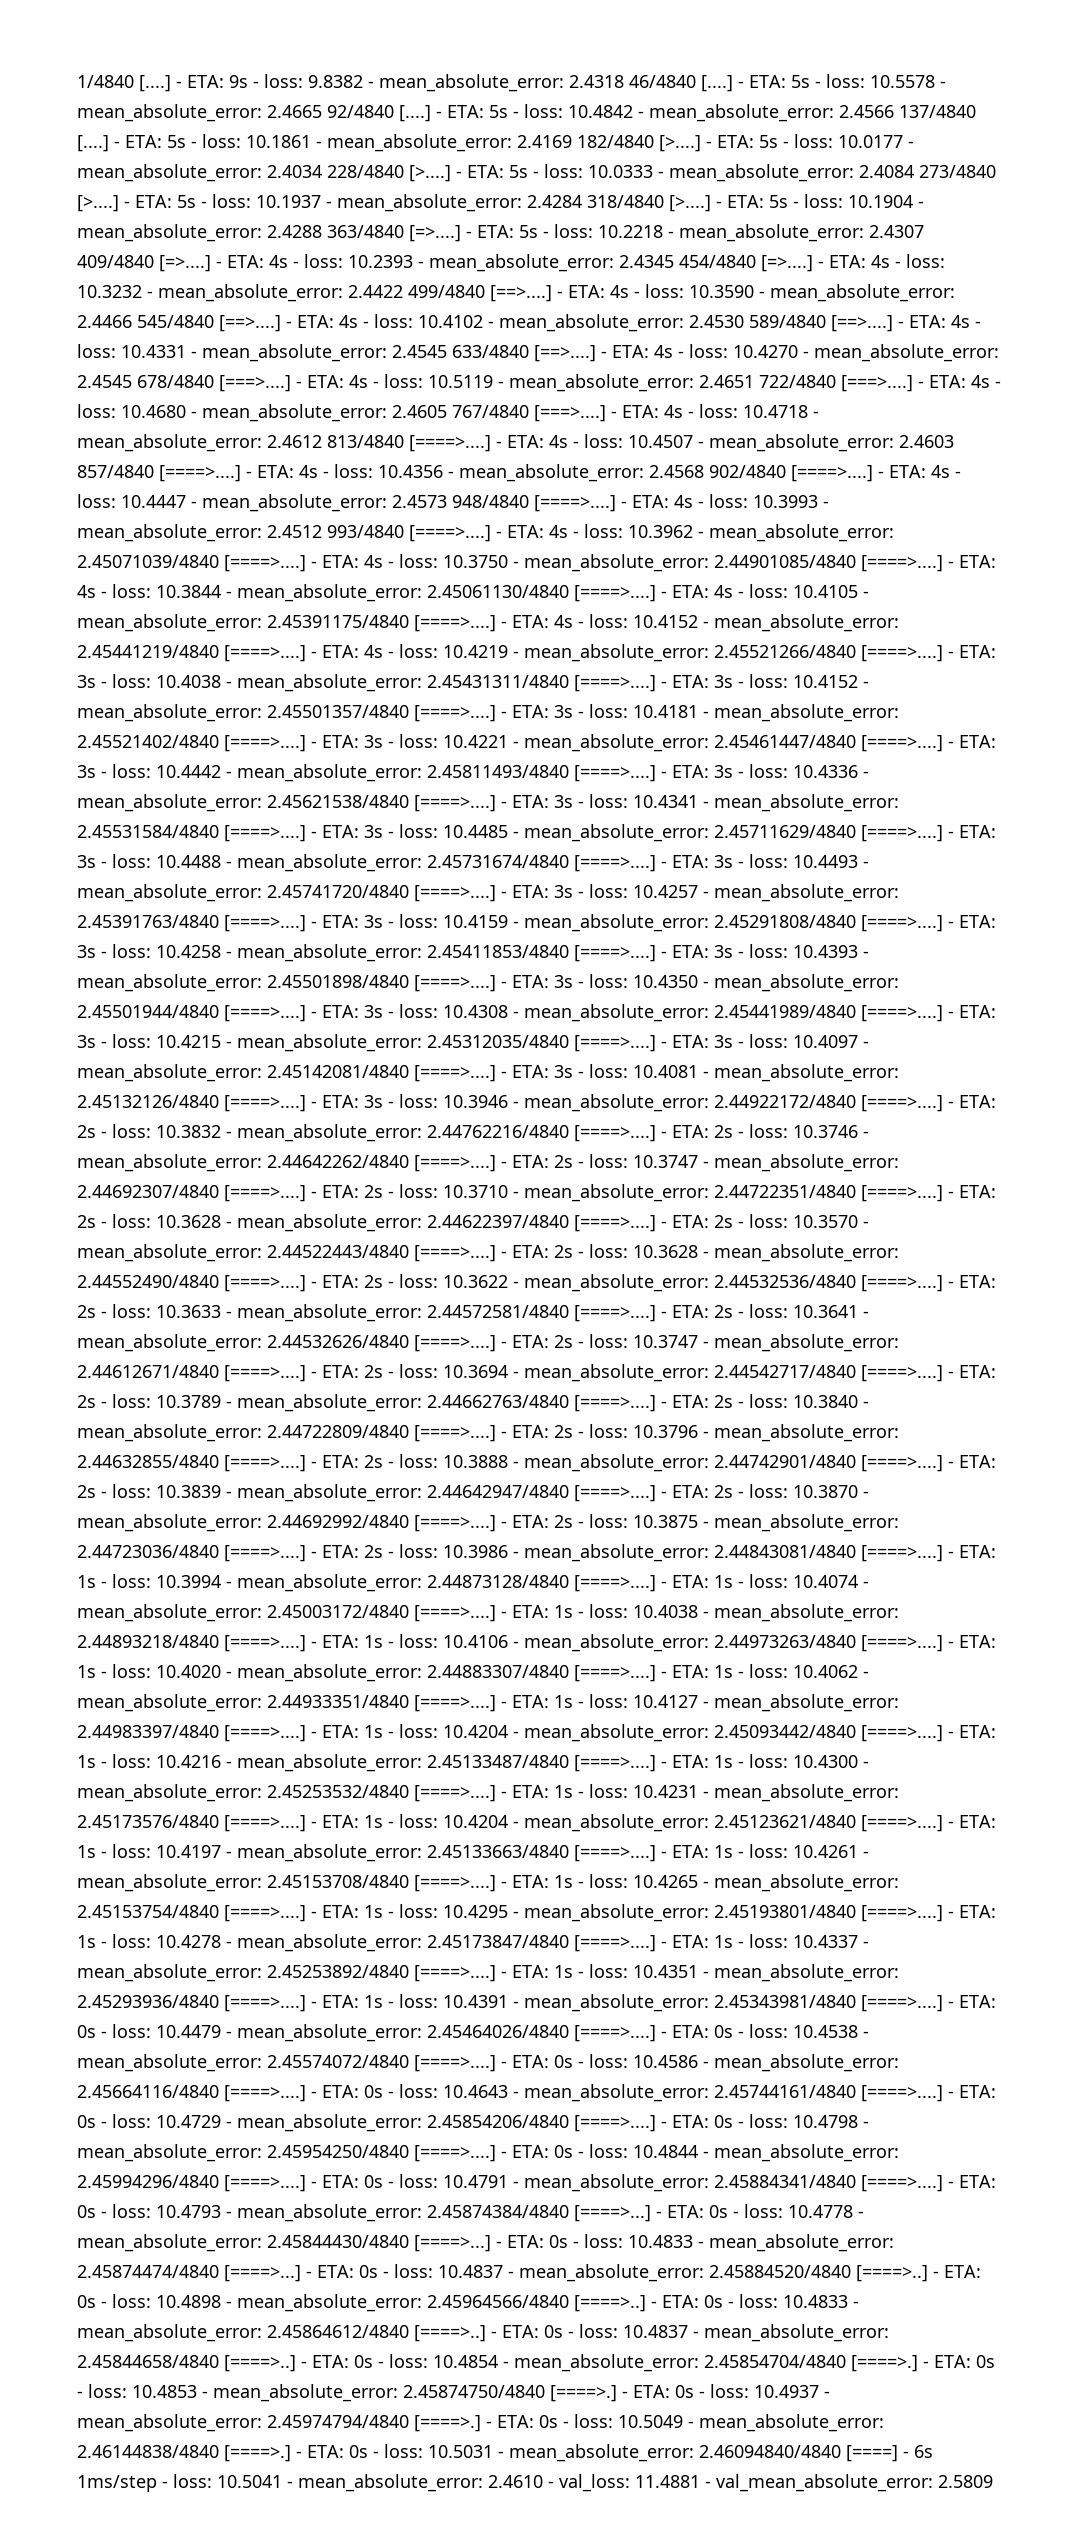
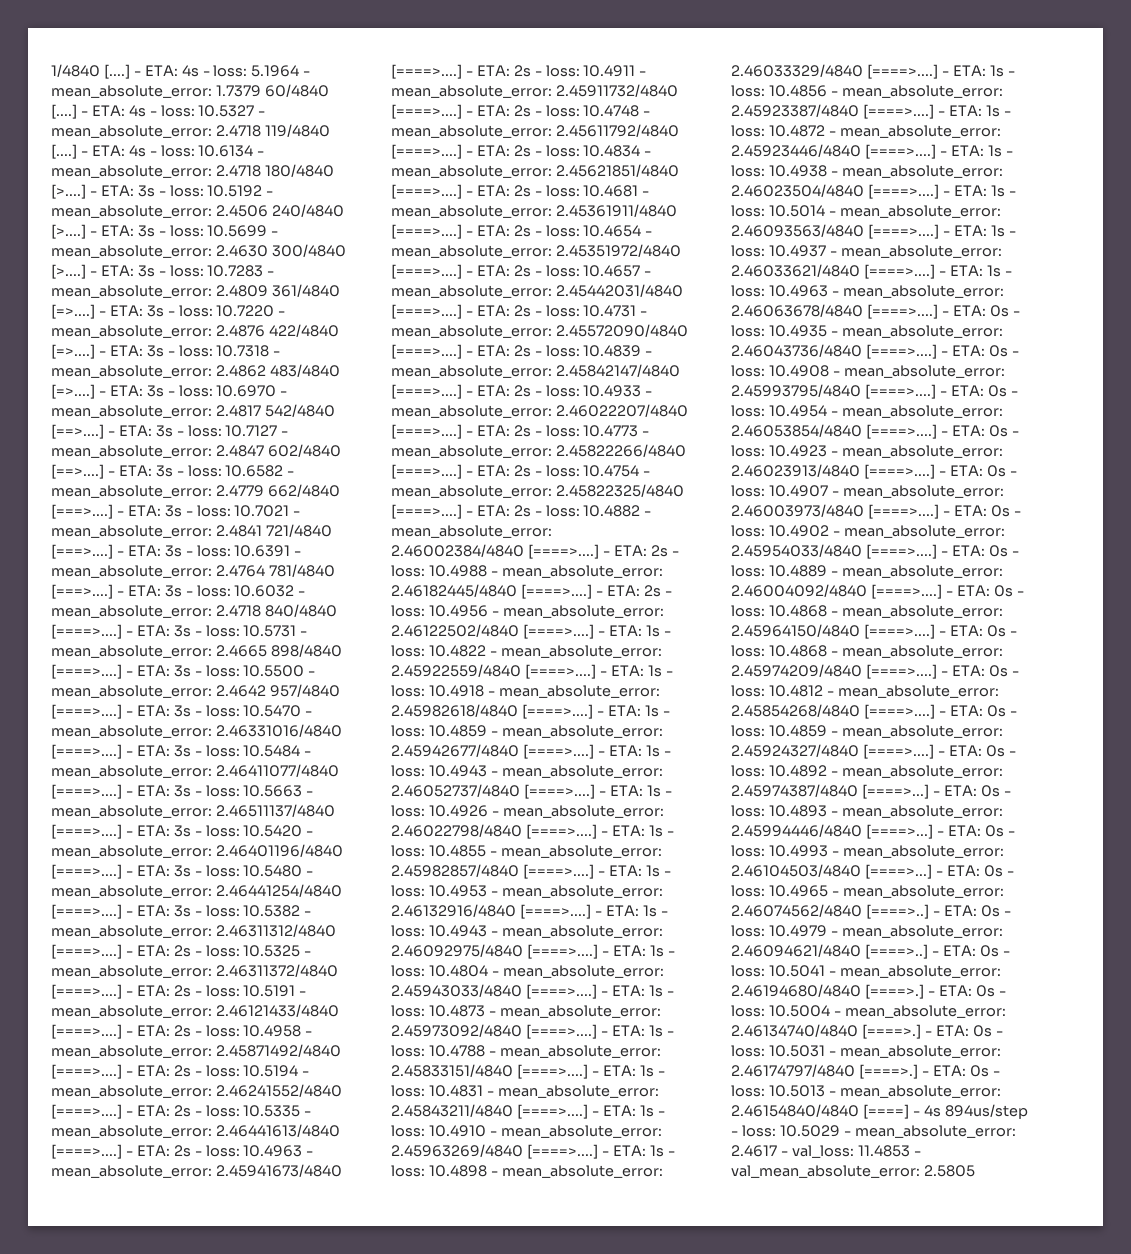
- - ETA: 9s - loss: 9.8382 - mean_absolute_error: 2.4318 46/4840 [....] - ETA: 5s - loss: 10.5578 - mean_absolute_error: 2.4665 92/4840 [....] - ETA: 5s - loss: 10.4842 - mean_absolute_error: 2.4566 137/4840 [....] - ETA: 5s - loss: 10.1861 - mean_absolute_error: 2.4169 182/4840 [>....] - ETA: 5s - loss: 10.0177 - mean_absolute_error: 2.4034 228/4840 [>....] - ETA: 5s - loss: 10.0333 - mean_absolute_error: 2.4084 273/4840 [>....] - ETA: 5s - loss: 10.1937 - mean_absolute_error: 2.4284 318/4840 [>....] - ETA: 5s - loss: 10.1904 - mean_absolute_error: 2.4288 363/4840 [=>....] - ETA: 5s - loss: 10.2218 - mean_absolute_error: 2.4307 409/4840 [=>....] - ETA: 4s - loss: 10.2393 - mean_absolute_error: 2.4345 454/4840 [=>....] - ETA: 4s - loss: 10.3232 - mean_absolute_error: 2.4422 499/4840 [==>....] - ETA: 4s - loss: 10.3590 - mean_absolute_error: 2.4466 545/4840 [==>....] - ETA: 4s - loss: 10.4102 - mean_absolute_error: 2.4530 589/4840 [==>....] - ETA: 4s - loss: 10.4331 - mean_absolute_error: 2.4545 633/4840 [==>....] - ETA: 4s - loss: 10.4270 - mean_absolute_error: 2.4545 678/4840 [===>....] - ETA: 4s - loss: 10.5119 - mean_absolute_error: 2.4651 722/4840 [===>....] - ETA: 4s - loss: 10.4680 - mean_absolute_error: 2.4605 767/4840 [===>....] - ETA: 4s - loss: 10.4718 - mean_absolute_error: 2.4612 813/4840 [====>....] - ETA: 4s - loss: 10.4507 - mean_absolute_error: 2.4603 857/4840 [====>....] - ETA: 4s - loss: 10.4356 - mean_absolute_error: 2.4568 902/4840 [====>....] - ETA: 4s - loss: 10.4447 - mean_absolute_error: 2.4573 948/4840 [====>....] - ETA: 4s - loss: 10.3993 - mean_absolute_error: 2.4512 993/4840 [====>....] - ETA: 4s - loss: 10.3962 - mean_absolute_error: 2.45071039/4840 [====>....] - ETA: 4s - loss: 10.3750 - mean_absolute_error: 2.44901085/4840 [====>....] - ETA: 4s - loss: 10.3844 - mean_absolute_error: 2.45061130/4840 [====>....] - ETA: 4s - loss: 10.4105 - mean_absolute_error: 2.45391175/4840 [====>....] - ETA: 4s - loss: 10.4152 - mean_absolute_error: 2.45441219/4840 [====>....] - ETA: 4s - loss: 10.4219 - mean_absolute_error: 2.45521266/4840 [====>....] - ETA: 3s - loss: 10.4038 - mean_absolute_error: 2.45431311/4840 [====>....] - ETA: 3s - loss: 10.4152 - mean_absolute_error: 2.45501357/4840 [====>....] - ETA: 3s - loss: 10.4181 - mean_absolute_error: 2.45521402/4840 [====>....] - ETA: 3s - loss: 10.4221 - mean_absolute_error: 2.45461447/4840 [====>....] - ETA: 3s - loss: 10.4442 - mean_absolute_error: 2.45811493/4840 [====>....] - ETA: 3s - loss: 10.4336 - mean_absolute_error: 2.45621538/4840 [====>....] - ETA: 3s - loss: 10.4341 - mean_absolute_error: 2.45531584/4840 [====>....] - ETA: 3s - loss: 10.4485 - mean_absolute_error: 2.45711629/4840 [====>....] - ETA: 3s - loss: 10.4488 - mean_absolute_error: 2.45731674/4840 [====>....] - ETA: 3s - loss: 10.4493 - mean_absolute_error: 2.45741720/4840 [====>....] - ETA: 3s - loss: 10.4257 - mean_absolute_error: 2.45391763/4840 [====>....] - ETA: 3s - loss: 10.4159 - mean_absolute_error: 2.45291808/4840 [====>....] - ETA: 3s - loss: 10.4258 - mean_absolute_error: 2.45411853/4840 [====>....] - ETA: 3s - loss: 10.4393 - mean_absolute_error: 2.45501898/4840 [====>....] - ETA: 3s - loss: 10.4350 - mean_absolute_error: 2.45501944/4840 [====>....] - ETA: 3s - loss: 10.4308 - mean_absolute_error: 2.45441989/4840 [====>....] - ETA: 3s - loss: 10.4215 - mean_absolute_error: 2.45312035/4840 [====>....] - ETA: 3s - loss: 10.4097 - mean_absolute_error: 2.45142081/4840 [====>....] - ETA: 3s - loss: 10.4081 - mean_absolute_error: 2.45132126/4840 [====>....] - ETA: 3s - loss: 10.3946 - mean_absolute_error: 2.44922172/4840 [====>....] - ETA: 2s - loss: 10.3832 - mean_absolute_error: 2.44762216/4840 [====>....] - ETA: 2s - loss: 10.3746 - mean_absolute_error: 2.44642262/4840 [====>....] - ETA: 2s - loss: 10.3747 - mean_absolute_error: 2.44692307/4840 [====>....] - ETA: 2s - loss: 10.3710 - mean_absolute_error: 2.44722351/4840 [====>....] - ETA: 2s - loss: 10.3628 - mean_absolute_error: 2.44622397/4840 [====>....] - ETA: 2s - loss: 10.3570 - mean_absolute_error: 2.44522443/4840 [====>....] - ETA: 2s - loss: 10.3628 - mean_absolute_error: 2.44552490/4840 [====>....] - ETA: 2s - loss: 10.3622 - mean_absolute_error: 2.44532536/4840 [====>....] - ETA: 2s - loss: 10.3633 - mean_absolute_error: 2.44572581/4840 [====>....] - ETA: 2s - loss: 10.3641 - mean_absolute_error: 2.44532626/4840 [====>....] - ETA: 2s - loss: 10.3747 - mean_absolute_error: 2.44612671/4840 [====>....] - ETA: 2s - loss: 10.3694 - mean_absolute_error: 2.44542717/4840 [====>....] - ETA: 2s - loss: 10.3789 - mean_absolute_error: 2.44662763/4840 [====>....] - ETA: 2s - loss: 10.3840 - mean_absolute_error: 2.44722809/4840 [====>....] - ETA: 2s - loss: 10.3796 - mean_absolute_error: 2.44632855/4840 [====>....] - ETA: 2s - loss: 10.3888 - mean_absolute_error: 2.44742901/4840 [====>....] - ETA: 2s - loss: 10.3839 - mean_absolute_error: 2.44642947/4840 [====>....] - ETA: 2s - loss: 10.3870 - mean_absolute_error: 2.44692992/4840 [====>....] - ETA: 2s - loss: 10.3875 - mean_absolute_error: 2.44723036/4840 [====>....] - ETA: 2s - loss: 10.3986 - mean_absolute_error: 2.44843081/4840 [====>....] - ETA: 1s - loss: 10.3994 - mean_absolute_error: 2.44873128/4840 [====>....] - ETA: 1s - loss: 10.4074 - mean_absolute_error: 2.45003172/4840 [====>....] - ETA: 1s - loss: 10.4038 - mean_absolute_error: 2.44893218/4840 [====>....] - ETA: 1s - loss: 10.4106 - mean_absolute_error: 2.44973263/4840 [====>....] - ETA: 1s - loss: 10.4020 - mean_absolute_error: 2.44883307/4840 [====>....] - ETA: 1s - loss: 10.4062 - mean_absolute_error: 2.44933351/4840 [====>....] - ETA: 1s - loss: 10.4127 - mean_absolute_error: 2.44983397/4840 [====>....] - ETA: 1s - loss: 10.4204 - mean_absolute_error: 2.45093442/4840 [====>....] - ETA: 1s - loss: 10.4216 - mean_absolute_error: 2.45133487/4840 [====>....] - ETA: 1s - loss: 10.4300 - mean_absolute_error: 2.45253532/4840 [====>....] - ETA: 1s - loss: 10.4231 - mean_absolute_error: 2.45173576/4840 [====>....] - ETA: 1s - loss: 10.4204 - mean_absolute_error: 2.45123621/4840 [====>....] - ETA: 1s - loss: 10.4197 - mean_absolute_error: 2.45133663/4840 [====>....] - ETA: 1s - loss: 10.4261 - mean_absolute_error: 2.45153708/4840 [====>....] - ETA: 1s - loss: 10.4265 - mean_absolute_error: 2.45153754/4840 [====>....] - ETA: 1s - loss: 10.4295 - mean_absolute_error: 2.45193801/4840 [====>....] - ETA: 1s - loss: 10.4278 - mean_absolute_error: 2.45173847/4840 [====>....] - ETA: 1s - loss: 10.4337 - mean_absolute_error: 2.45253892/4840 [====>....] - ETA: 1s - loss: 10.4351 - mean_absolute_error: 2.45293936/4840 [====>....] - ETA: 1s - loss: 10.4391 - mean_absolute_error: 2.45343981/4840 [====>....] - ETA: 0s - loss: 10.4479 - mean_absolute_error: 2.45464026/4840 [====>....] - ETA: 0s - loss: 10.4538 - mean_absolute_error: 2.45574072/4840 [====>....] - ETA: 0s - loss: 10.4586 - mean_absolute_error: 2.45664116/4840 [====>....] - ETA: 0s - loss: 10.4643 - mean_absolute_error: 2.45744161/4840 [====>....] - ETA: 0s - loss: 10.4729 - mean_absolute_error: 2.45854206/4840 [====>....] - ETA: 0s - loss: 10.4798 - mean_absolute_error: 2.45954250/4840 [====>....] - ETA: 0s - loss: 10.4844 - mean_absolute_error: 2.45994296/4840 [====>....] - ETA: 0s - loss: 10.4791 - mean_absolute_error: 2.45884341/4840 [====>....] - ETA: 0s - loss: 10.4793 - mean_absolute_error: 2.45874384/4840 [====>...] - ETA: 0s - loss: 10.4778 - mean_absolute_error: 2.45844430/4840 [====>...] - ETA: 0s - loss: 10.4833 - mean_absolute_error: 2.45874474/4840 [====>...] - ETA: 0s - loss: 10.4837 - mean_absolute_error: 2.45884520/4840 [====>..] - ETA: 0s - loss: 10.4898 - mean_absolute_error: 2.45964566/4840 [====>..] - ETA: 0s - loss: 10.4833 - mean_absolute_error: 2.45864612/4840 [====>..] - ETA: 0s - loss: 10.4837 - mean_absolute_error: 2.45844658/4840 [====>..] - ETA: 0s - loss: 10.4854 - mean_absolute_error: 2.45854704/4840 [====>.] - ETA: 0s - loss: 10.4853 - mean_absolute_error: 2.45874750/4840 [====>.] - ETA: 0s - loss: 10.4937 - mean_absolute_error: 2.45974794/4840 [====>.] - ETA: 0s - loss: 10.5049 - mean_absolute_error: 2.46144838/4840 [====>.]
+ - ETA: 4s - loss: 5.1964 - mean_absolute_error: 1.7379 60/4840 [....] - ETA: 4s - loss: 10.5327 - mean_absolute_error: 2.4718 119/4840 [....] - ETA: 4s - loss: 10.6134 - mean_absolute_error: 2.4718 180/4840 [>....] - ETA: 3s - loss: 10.5192 - mean_absolute_error: 2.4506 240/4840 [>....] - ETA: 3s - loss: 10.5699 - mean_absolute_error: 2.4630 300/4840 [>....] - ETA: 3s - loss: 10.7283 - mean_absolute_error: 2.4809 361/4840 [=>....] - ETA: 3s - loss: 10.7220 - mean_absolute_error: 2.4876 422/4840 [=>....] - ETA: 3s - loss: 10.7318 - mean_absolute_error: 2.4862 483/4840 [=>....] - ETA: 3s - loss: 10.6970 - mean_absolute_error: 2.4817 542/4840 [==>....] - ETA: 3s - loss: 10.7127 - mean_absolute_error: 2.4847 602/4840 [==>....] - ETA: 3s - loss: 10.6582 - mean_absolute_error: 2.4779 662/4840 [===>....] - ETA: 3s - loss: 10.7021 - mean_absolute_error: 2.4841 721/4840 [===>....] - ETA: 3s - loss: 10.6391 - mean_absolute_error: 2.4764 781/4840 [===>....] - ETA: 3s - loss: 10.6032 - mean_absolute_error: 2.4718 840/4840 [====>....] - ETA: 3s - loss: 10.5731 - mean_absolute_error: 2.4665 898/4840 [====>....] - ETA: 3s - loss: 10.5500 - mean_absolute_error: 2.4642 957/4840 [====>....] - ETA: 3s - loss: 10.5470 - mean_absolute_error: 2.46331016/4840 [====>....] - ETA: 3s - loss: 10.5484 - mean_absolute_error: 2.46411077/4840 [====>....] - ETA: 3s - loss: 10.5663 - mean_absolute_error: 2.46511137/4840 [====>....] - ETA: 3s - loss: 10.5420 - mean_absolute_error: 2.46401196/4840 [====>....] - ETA: 3s - loss: 10.5480 - mean_absolute_error: 2.46441254/4840 [====>....] - ETA: 3s - loss: 10.5382 - mean_absolute_error: 2.46311312/4840 [====>....] - ETA: 2s - loss: 10.5325 - mean_absolute_error: 2.46311372/4840 [====>....] - ETA: 2s - loss: 10.5191 - mean_absolute_error: 2.46121433/4840 [====>....] - ETA: 2s - loss: 10.4958 - mean_absolute_error: 2.45871492/4840 [====>....] - ETA: 2s - loss: 10.5194 - mean_absolute_error: 2.46241552/4840 [====>....] - ETA: 2s - loss: 10.5335 - mean_absolute_error: 2.46441613/4840 [====>....] - ETA: 2s - loss: 10.4963 - mean_absolute_error: 2.45941673/4840 [====>....] - ETA: 2s - loss: 10.4911 - mean_absolute_error: 2.45911732/4840 [====>....] - ETA: 2s - loss: 10.4748 - mean_absolute_error: 2.45611792/4840 [====>....] - ETA: 2s - loss: 10.4834 - mean_absolute_error: 2.45621851/4840 [====>....] - ETA: 2s - loss: 10.4681 - mean_absolute_error: 2.45361911/4840 [====>....] - ETA: 2s - loss: 10.4654 - mean_absolute_error: 2.45351972/4840 [====>....] - ETA: 2s - loss: 10.4657 - mean_absolute_error: 2.45442031/4840 [====>....] - ETA: 2s - loss: 10.4731 - mean_absolute_error: 2.45572090/4840 [====>....] - ETA: 2s - loss: 10.4839 - mean_absolute_error: 2.45842147/4840 [====>....] - ETA: 2s - loss: 10.4933 - mean_absolute_error: 2.46022207/4840 [====>....] - ETA: 2s - loss: 10.4773 - mean_absolute_error: 2.45822266/4840 [====>....] - ETA: 2s - loss: 10.4754 - mean_absolute_error: 2.45822325/4840 [====>....] - ETA: 2s - loss: 10.4882 - mean_absolute_error: 2.46002384/4840 [====>....] - ETA: 2s - loss: 10.4988 - mean_absolute_error: 2.46182445/4840 [====>....] - ETA: 2s - loss: 10.4956 - mean_absolute_error: 2.46122502/4840 [====>....] - ETA: 1s - loss: 10.4822 - mean_absolute_error: 2.45922559/4840 [====>....] - ETA: 1s - loss: 10.4918 - mean_absolute_error: 2.45982618/4840 [====>....] - ETA: 1s - loss: 10.4859 - mean_absolute_error: 2.45942677/4840 [====>....] - ETA: 1s - loss: 10.4943 - mean_absolute_error: 2.46052737/4840 [====>....] - ETA: 1s - loss: 10.4926 - mean_absolute_error: 2.46022798/4840 [====>....] - ETA: 1s - loss: 10.4855 - mean_absolute_error: 2.45982857/4840 [====>....] - ETA: 1s - loss: 10.4953 - mean_absolute_error: 2.46132916/4840 [====>....] - ETA: 1s - loss: 10.4943 - mean_absolute_error: 2.46092975/4840 [====>....] - ETA: 1s - loss: 10.4804 - mean_absolute_error: 2.45943033/4840 [====>....] - ETA: 1s - loss: 10.4873 - mean_absolute_error: 2.45973092/4840 [====>....] - ETA: 1s - loss: 10.4788 - mean_absolute_error: 2.45833151/4840 [====>....] - ETA: 1s - loss: 10.4831 - mean_absolute_error: 2.45843211/4840 [====>....] - ETA: 1s - loss: 10.4910 - mean_absolute_error: 2.45963269/4840 [====>....] - ETA: 1s - loss: 10.4898 - mean_absolute_error: 2.46033329/4840 [====>....] - ETA: 1s - loss: 10.4856 - mean_absolute_error: 2.45923387/4840 [====>....] - ETA: 1s - loss: 10.4872 - mean_absolute_error: 2.45923446/4840 [====>....] - ETA: 1s - loss: 10.4938 - mean_absolute_error: 2.46023504/4840 [====>....] - ETA: 1s - loss: 10.5014 - mean_absolute_error: 2.46093563/4840 [====>....] - ETA: 1s - loss: 10.4937 - mean_absolute_error: 2.46033621/4840 [====>....] - ETA: 1s - loss: 10.4963 - mean_absolute_error: 2.46063678/4840 [====>....] - ETA: 0s - loss: 10.4935 - mean_absolute_error: 2.46043736/4840 [====>....] - ETA: 0s - loss: 10.4908 - mean_absolute_error: 2.45993795/4840 [====>....] - ETA: 0s - loss: 10.4954 - mean_absolute_error: 2.46053854/4840 [====>....] - ETA: 0s - loss: 10.4923 - mean_absolute_error: 2.46023913/4840 [====>....] - ETA: 0s - loss: 10.4907 - mean_absolute_error: 2.46003973/4840 [====>....] - ETA: 0s - loss: 10.4902 - mean_absolute_error: 2.45954033/4840 [====>....] - ETA: 0s - loss: 10.4889 - mean_absolute_error: 2.46004092/4840 [====>....] - ETA: 0s - loss: 10.4868 - mean_absolute_error: 2.45964150/4840 [====>....] - ETA: 0s - loss: 10.4868 - mean_absolute_error: 2.45974209/4840 [====>....] - ETA: 0s - loss: 10.4812 - mean_absolute_error: 2.45854268/4840 [====>....] - ETA: 0s - loss: 10.4859 - mean_absolute_error: 2.45924327/4840 [====>....] - ETA: 0s - loss: 10.4892 - mean_absolute_error: 2.45974387/4840 [====>...] - ETA: 0s - loss: 10.4893 - mean_absolute_error: 2.45994446/4840 [====>...] - ETA: 0s - loss: 10.4993 - mean_absolute_error: 2.46104503/4840 [====>...] - ETA: 0s - loss: 10.4965 - mean_absolute_error: 2.46074562/4840 [====>..] - ETA: 0s - loss: 10.4979 - mean_absolute_error: 2.46094621/4840 [====>..] - ETA: 0s - loss: 10.5041 - mean_absolute_error: 2.46194680/4840 [====>.] - ETA: 0s - loss: 10.5004 - mean_absolute_error: 2.46134740/4840 [====>.]
- - ETA: 0s - loss: 10.5031 - mean_absolute_error: 2.46094840/4840 [====] - 6s 1ms/step - loss: 10.5041 - mean_absolute_error: 2.4610 - val_loss: 11.4881 - val_mean_absolute_error: 2.5809
+ - ETA: 0s - loss: 10.5031 - mean_absolute_error: 2.46174797/4840 [====>.] - ETA: 0s - loss: 10.5013 - mean_absolute_error: 2.46154840/4840 [====] - 4s 894us/step - loss: 10.5029 - mean_absolute_error: 2.4617 - val_loss: 11.4853 - val_mean_absolute_error: 2.5805

